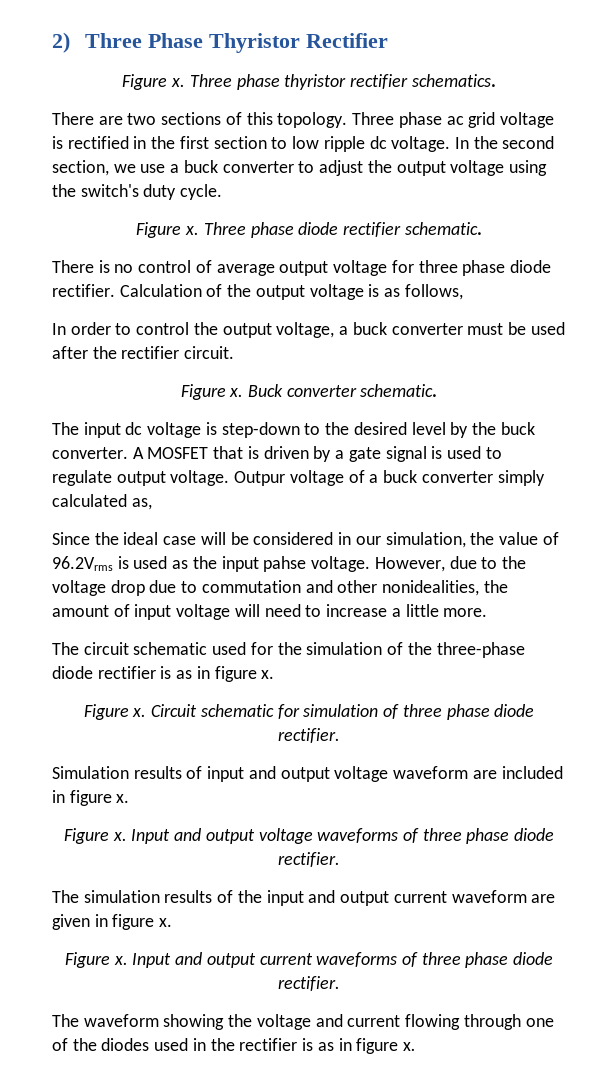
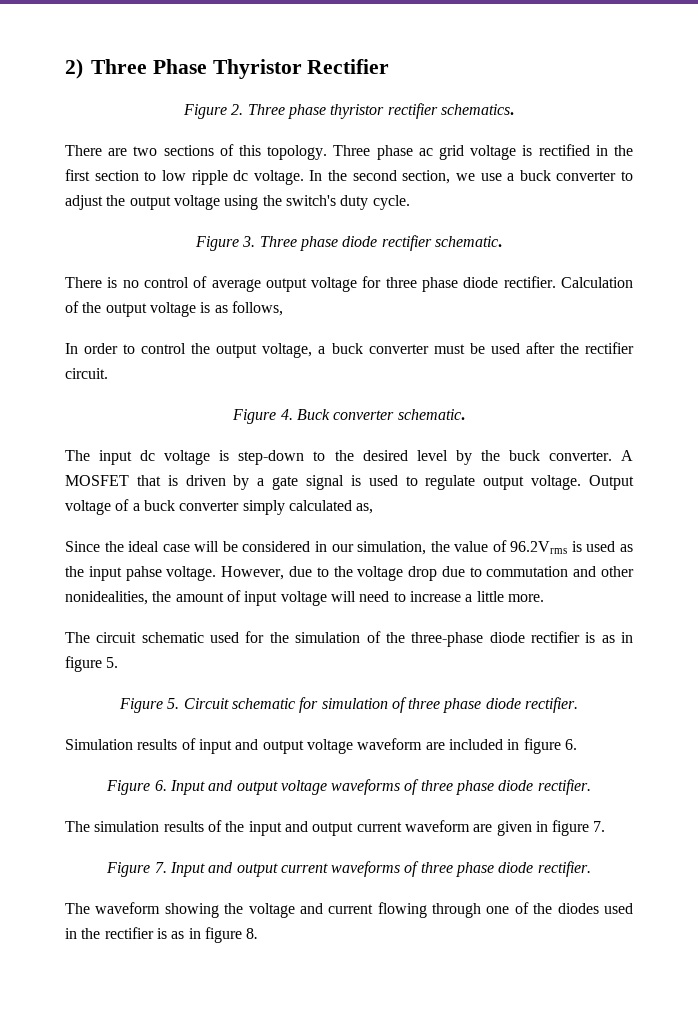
- Figure x. Three phase thyristor rectifier schematics.
+ Figure 2. Three phase thyristor rectifier schematics.
- Figure x. Three phase diode rectifier schematic.
+ Figure 3. Three phase diode rectifier schematic.
- Figure x. Buck converter schematic.
+ Figure 4. Buck converter schematic.
- Outpur voltage of a buck converter simply calculated as,
+ Output voltage of a buck converter simply calculated as,
- The circuit schematic used for the simulation of the three-phase diode rectifier is as in figure x.
- Figure x. Circuit schematic for simulation of three phase diode rectifier.
+ The circuit schematic used for the simulation of the three-phase diode rectifier is as in figure 5.
+ Figure 5. Circuit schematic for simulation of three phase diode rectifier.
- Simulation results of input and output voltage waveform are included in figure x.
- Figure x. Input and output voltage waveforms of three phase diode rectifier.
+ Simulation results of input and output voltage waveform are included in figure 6.
+ Figure 6. Input and output voltage waveforms of three phase diode rectifier.
- The simulation results of the input and output current waveform are given in figure x.
- Figure x. Input and output current waveforms of three phase diode rectifier.
+ The simulation results of the input and output current waveform are given in figure 7.
+ Figure 7. Input and output current waveforms of three phase diode rectifier.
- The waveform showing the voltage and current flowing through one of the diodes used in the rectifier is as in figure x.
+ The waveform showing the voltage and current flowing through one of the diodes used in the rectifier is as in figure 8.

